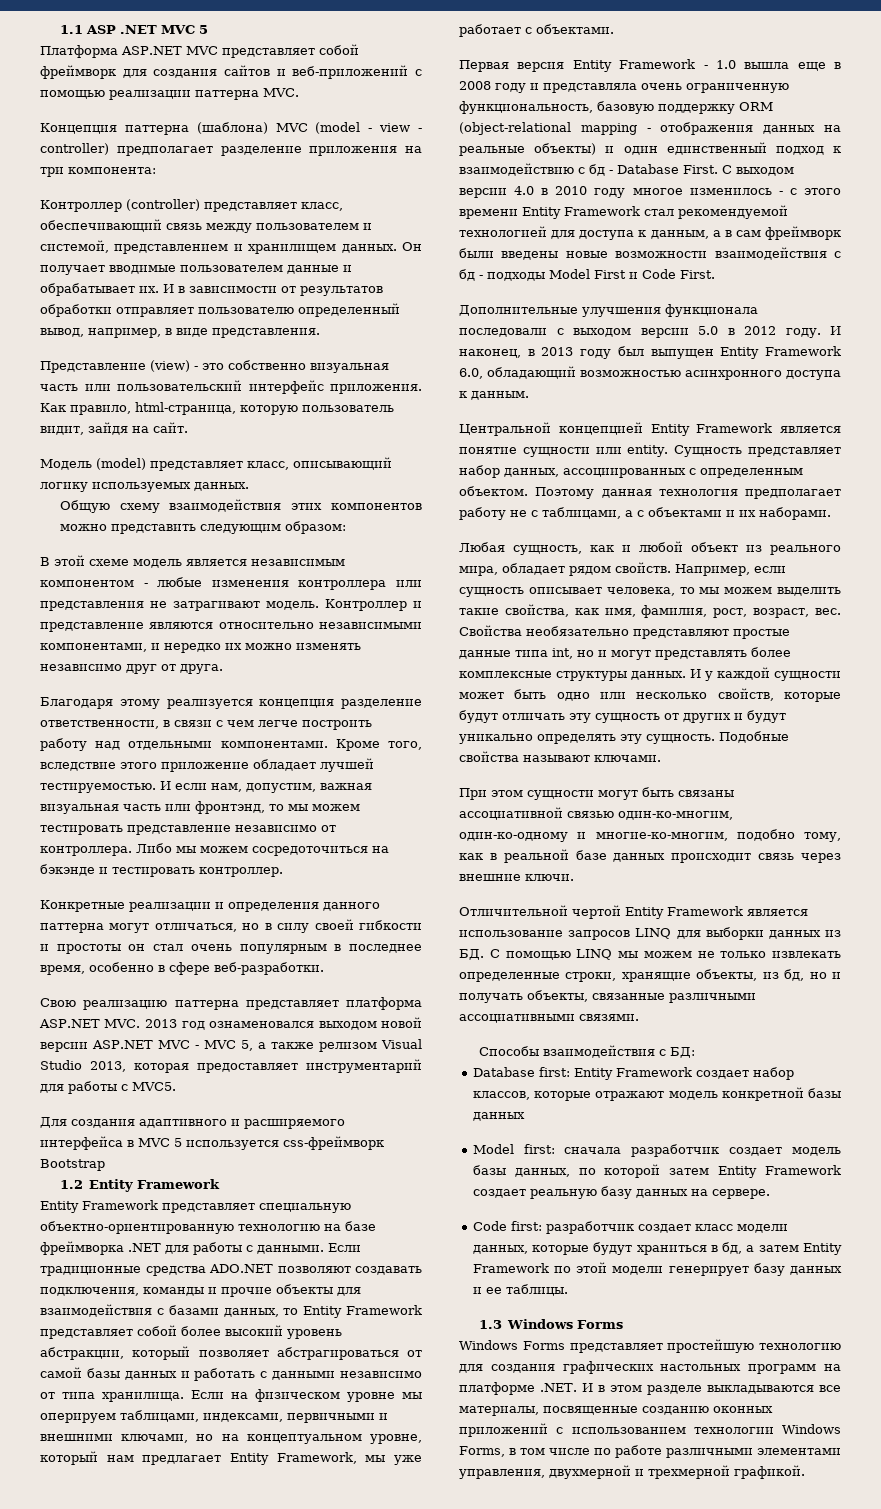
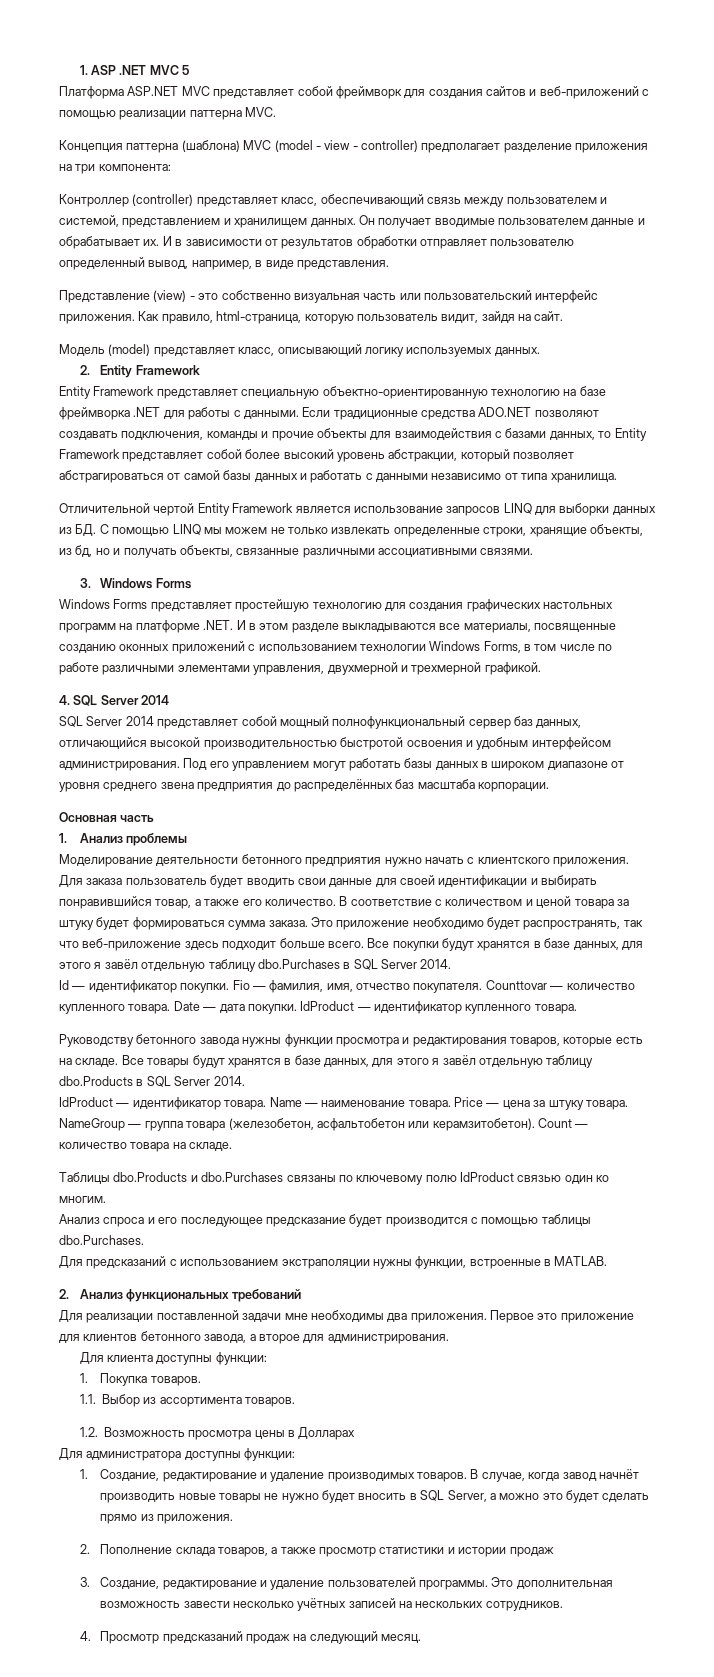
- 1.1 ASP .NET MVC 5
+ 1. ASP .NET MVC 5
- Общую схему взаимодействия этих компонентов можно представить следующим образом:
- В этой схеме модель является независимым компонентом - любые изменения контроллера или представления не затрагивают модель. Контроллер и представление являются относительно независимыми компонентами, и нередко их можно изменять независимо друг от друга.
- Благодаря этому реализуется концепция разделение ответственности, в связи с чем легче построить работу над отдельными компонентами. Кроме того, вследствие этого приложение обладает лучшей тестируемостью. И если нам, допустим, важная визуальная часть или фронтэнд, то мы можем тестировать представление независимо от контроллера. Либо мы можем сосредоточиться на бэкэнде и тестировать контроллер.
- Конкретные реализации и определения данного паттерна могут отличаться, но в силу своей гибкости и простоты он стал очень популярным в последнее время, особенно в сфере веб-разработки.
- Свою реализацию паттерна представляет платформа ASP.NET MVC. 2013 год ознаменовался выходом новой версии ASP.NET MVC - MVC 5, а также релизом Visual Studio 2013, которая предоставляет инструментарий для работы с MVC5.
- Для создания адаптивного и расширяемого интерфейса в MVC 5 используется css-фреймворк Bootstrap
- 1.2 Entity Framework
+ 2. Entity Framework
- Если на физическом уровне мы оперируем таблицами, индексами, первичными и внешними ключами, но на концептуальном уровне, который нам предлагает Entity Framework, мы уже работает с объектами.
- Первая версия Entity Framework - 1.0 вышла еще в 2008 году и представляла очень ограниченную функциональность, базовую поддержку ORM (object-relational mapping - отображения данных на реальные объекты) и один единственный подход к взаимодействию с бд - Database First. С выходом версии 4.0 в 2010 году многое изменилось - с этого времени Entity Framework стал рекомендуемой технологией для доступа к данным, а в сам фреймворк были введены новые возможности взаимодействия с бд - подходы Model First и Code First.
- Дополнительные улучшения функционала последовали с выходом версии 5.0 в 2012 году. И наконец, в 2013 году был выпущен Entity Framework 6.0, обладающий возможностью асинхронного доступа к данным.
- Центральной концепцией Entity Framework является понятие сущности или entity. Сущность представляет набор данных, ассоциированных с определенным объектом. Поэтому данная технология предполагает работу не с таблицами, а с объектами и их наборами.
- Любая сущность, как и любой объект из реального мира, обладает рядом свойств. Например, если сущность описывает человека, то мы можем выделить такие свойства, как имя, фамилия, рост, возраст, вес. Свойства необязательно представляют простые данные типа int, но и могут представлять более комплексные структуры данных. И у каждой сущности может быть одно или несколько свойств, которые будут отличать эту сущность от других и будут уникально определять эту сущность. Подобные свойства называют ключами.
- При этом сущности могут быть связаны ассоциативной связью один-ко-многим, один-ко-одному и многие-ко-многим, подобно тому, как в реальной базе данных происходит связь через внешние ключи.
- Способы взаимодействия с БД:
- Database first: Entity Framework создает набор классов, которые отражают модель конкретной базы данных
- Model first: сначала разработчик создает модель базы данных, по которой затем Entity Framework создает реальную базу данных на сервере.
- Code first: разработчик создает класс модели данных, которые будут храниться в бд, а затем Entity Framework по этой модели генерирует базу данных и ее таблицы.
- 1.3 Windows Forms
+ 3. Windows Forms
+ 4. SQL Server 2014
+ SQL Server 2014 представляет собой мощный полнофункциональный сервер баз данных, отличающийся высокой производительностью быстротой освоения и удобным интерфейсом администрирования. Под его управлением могут работать базы данных в широком диапазоне от уровня среднего звена предприятия до распределённых баз масштаба корпорации.
+ Основная часть
+ 1. Анализ проблемы
+ Моделирование деятельности бетонного предприятия нужно начать с клиентского приложения. Для заказа пользователь будет вводить свои данные для своей идентификации и выбирать понравившийся товар, а также его количество. В соответствие с количеством и ценой товара за штуку будет формироваться сумма заказа. Это приложение необходимо будет распространять, так что веб-приложение здесь подходит больше всего. Все покупки будут хранятся в базе данных, для этого я завёл отдельную таблицу dbo.Purchases в SQL Server 2014.
+ Id — идентификатор покупки. Fio — фамилия, имя, отчество покупателя. Counttovar — количество купленного товара. Date — дата покупки. IdProduct — идентификатор купленного товара.
+ Руководству бетонного завода нужны функции просмотра и редактирования товаров, которые есть на складе. Все товары будут хранятся в базе данных, для этого я завёл отдельную таблицу dbo.Products в SQL Server 2014.
+ IdProduct — идентификатор товара. Name — наименование товара. Price — цена за штуку товара. NameGroup — группа товара (железобетон, асфальтобетон или керамзитобетон). Count — количество товара на складе.
+ Таблицы dbo.Products и dbo.Purchases связаны по ключевому полю IdProduct связью один ко многим.
+ Анализ спроса и его последующее предсказание будет производится с помощью таблицы dbo.Purchases.
+ Для предсказаний с использованием экстраполяции нужны функции, встроенные в MATLAB.
+ 2. Анализ функциональных требований
+ Для реализации поставленной задачи мне необходимы два приложения. Первое это приложение для клиентов бетонного завода, а второе для администрирования.
+ Для клиента доступны функции:
+ 1. Покупка товаров.
+ 1.1. Выбор из ассортимента товаров.
+ 1.2. Возможность просмотра цены в Долларах
+ Для администратора доступны функции:
+ 1. Создание, редактирование и удаление производимых товаров. В случае, когда завод начнёт производить новые товары не нужно будет вносить в SQL Server, а можно это будет сделать прямо из приложения.
+ 2. Пополнение склада товаров, а также просмотр статистики и истории продаж
+ 3. Создание, редактирование и удаление пользователей программы. Это дополнительная возможность завести несколько учётных записей на нескольких сотрудников.
+ 4. Просмотр предсказаний продаж на следующий месяц.

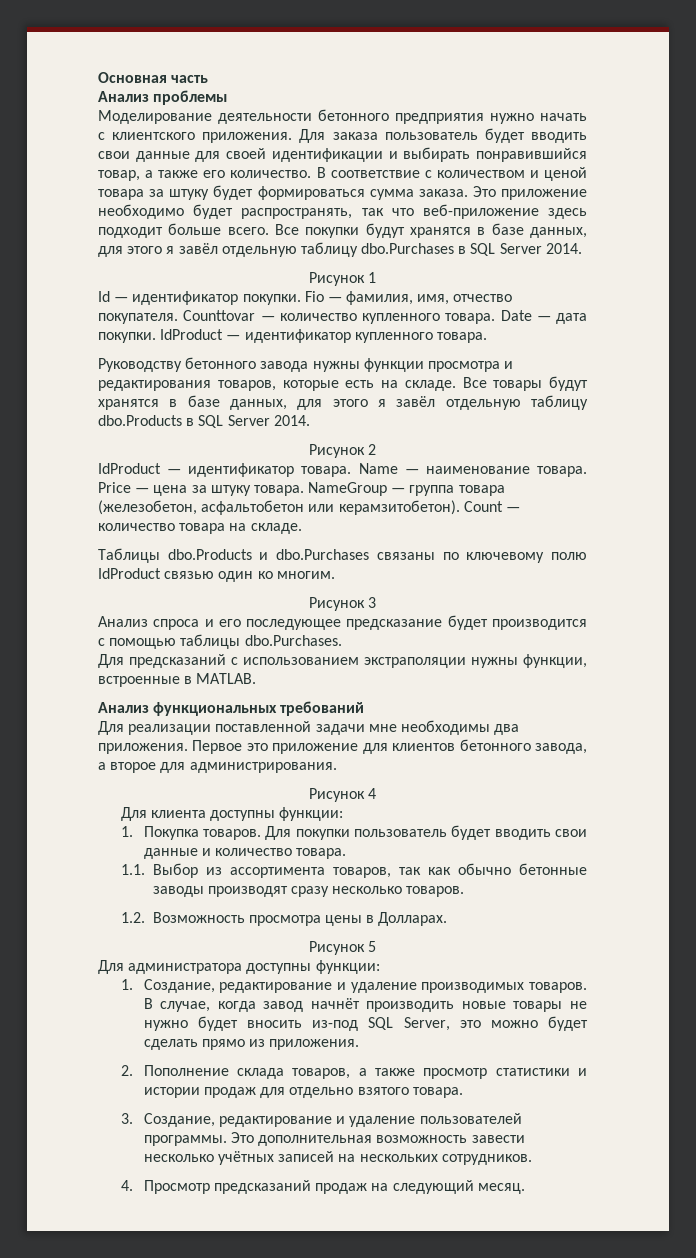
- 1. ASP .NET MVC 5
- Платформа ASP.NET MVC представляет собой фреймворк для создания сайтов и веб-приложений с помощью реализации паттерна MVC.
- Концепция паттерна (шаблона) MVC (model - view - controller) предполагает разделение приложения на три компонента:
- Контроллер (controller) представляет класс, обеспечивающий связь между пользователем и системой, представлением и хранилищем данных. Он получает вводимые пользователем данные и обрабатывает их. И в зависимости от результатов обработки отправляет пользователю определенный вывод, например, в виде представления.
- Представление (view) - это собственно визуальная часть или пользовательский интерфейс приложения. Как правило, html-страница, которую пользователь видит, зайдя на сайт.
- Модель (model) представляет класс, описывающий логику используемых данных.
- 2. Entity Framework
- Entity Framework представляет специальную объектно-ориентированную технологию на базе фреймворка .NET для работы с данными. Если традиционные средства ADO.NET позволяют создавать подключения, команды и прочие объекты для взаимодействия с базами данных, то Entity Framework представляет собой более высокий уровень абстракции, который позволяет абстрагироваться от самой базы данных и работать с данными независимо от типа хранилища.
- Отличительной чертой Entity Framework является использование запросов LINQ для выборки данных из БД. С помощью LINQ мы можем не только извлекать определенные строки, хранящие объекты, из бд, но и получать объекты, связанные различными ассоциативными связями.
- 3. Windows Forms
- Windows Forms представляет простейшую технологию для создания графических настольных программ на платформе .NET. И в этом разделе выкладываются все материалы, посвященные созданию оконных приложений с использованием технологии Windows Forms, в том числе по работе различными элементами управления, двухмерной и трехмерной графикой.
- 4. SQL Server 2014
- SQL Server 2014 представляет собой мощный полнофункциональный сервер баз данных, отличающийся высокой производительностью быстротой освоения и удобным интерфейсом администрирования. Под его управлением могут работать базы данных в широком диапазоне от уровня среднего звена предприятия до распределённых баз масштаба корпорации.
- 1. Анализ проблемы
+ Анализ проблемы
+ Рисунок 1
+ Рисунок 2
+ Рисунок 3
- 2. Анализ функциональных требований
+ Анализ функциональных требований
+ Рисунок 4
- 1. Покупка товаров.
- 1.1. Выбор из ассортимента товаров.
+ 1. Покупка товаров. Для покупки пользователь будет вводить свои данные и количество товара.
+ 1.1. Выбор из ассортимента товаров, так как обычно бетонные заводы производят сразу несколько товаров.
- 1.2. Возможность просмотра цены в Долларах
+ 1.2. Возможность просмотра цены в Долларах.
+ Рисунок 5
- В случае, когда завод начнёт производить новые товары не нужно будет вносить в SQL Server, а можно это будет сделать прямо из приложения.
+ В случае, когда завод начнёт производить новые товары не нужно будет вносить из-под SQL Server, это можно будет сделать прямо из приложения.
- 2. Пополнение склада товаров, а также просмотр статистики и истории продаж
+ 2. Пополнение склада товаров, а также просмотр статистики и истории продаж для отдельно взятого товара.

